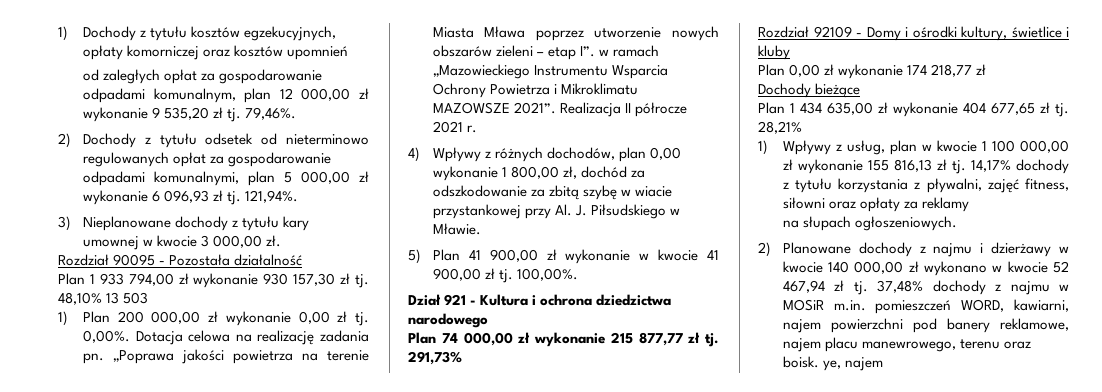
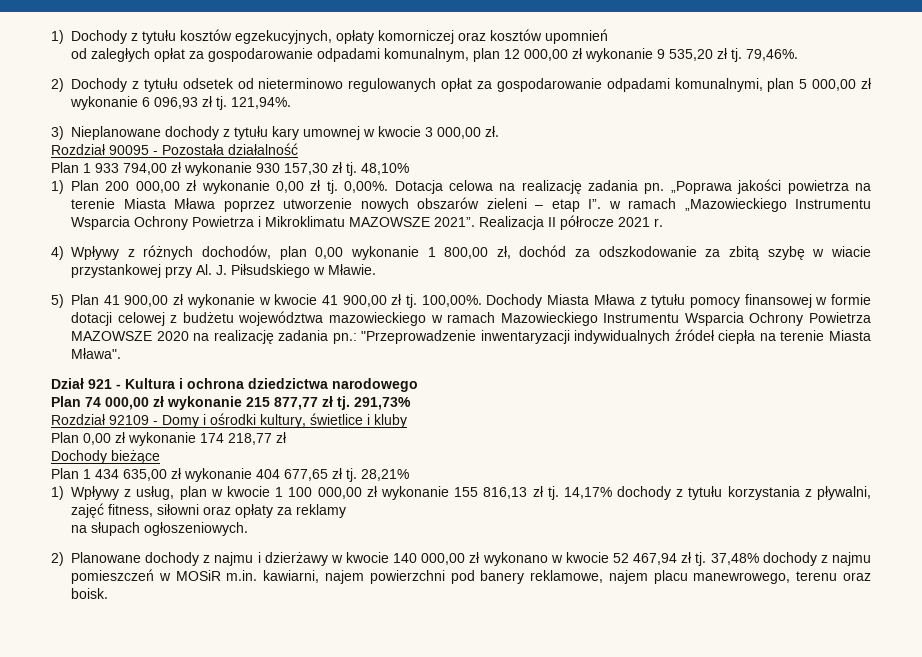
- 48,10% 13 503
+ 48,10%
+ Dochody Miasta Mława z tytułu pomocy finansowej w formie dotacji celowej z budżetu województwa mazowieckiego w ramach Mazowieckiego Instrumentu Wsparcia Ochrony Powietrza MAZOWSZE 2020 na realizację zadania pn.: "Przeprowadzenie inwentaryzacji indywidualnych źródeł ciepła na terenie Miasta Mława".
- 37,48% dochody z najmu w MOSiR m.in. pomieszczeń WORD, kawiarni, najem powierzchni pod banery reklamowe, najem placu manewrowego, terenu oraz boisk. ye, najem
+ 37,48% dochody z najmu pomieszczeń w MOSiR m.in. kawiarni, najem powierzchni pod banery reklamowe, najem placu manewrowego, terenu oraz boisk.

